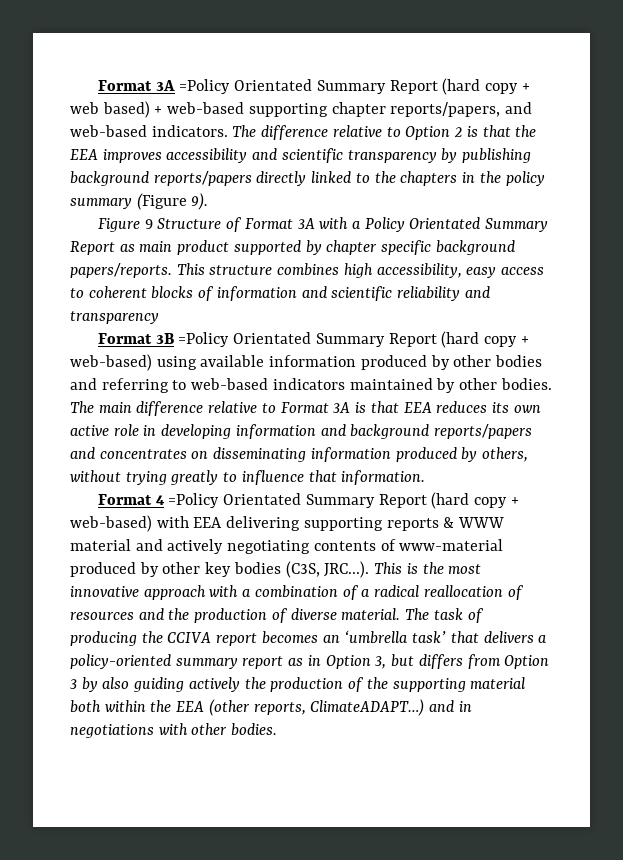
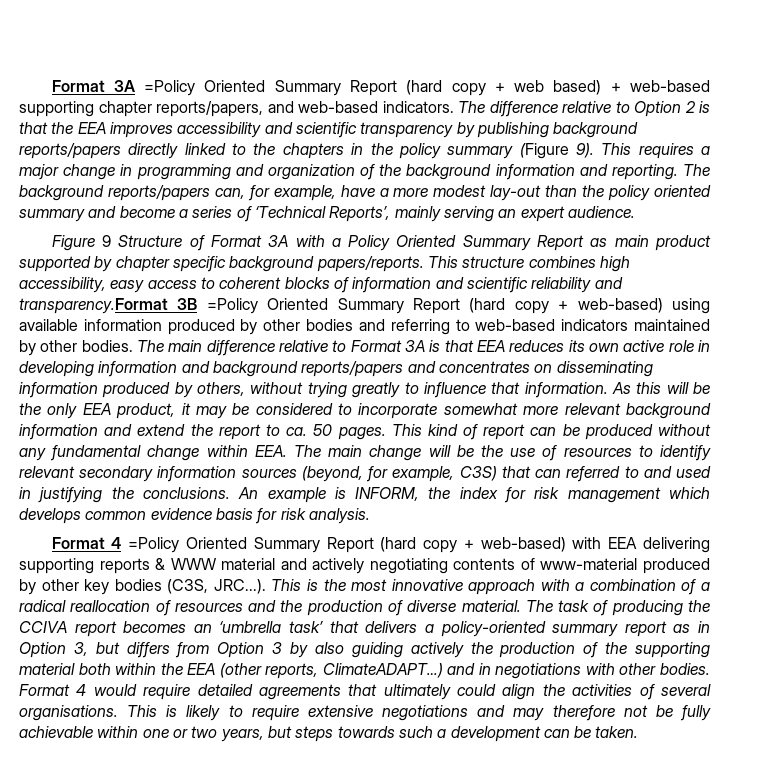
- Format 3A =Policy Orientated Summary Report (hard copy + web based) + web-based supporting chapter reports/papers, and web-based indicators.
+ Format 3A =Policy Oriented Summary Report (hard copy + web based) + web-based supporting chapter reports/papers, and web-based indicators.
+ This requires a major change in programming and organization of the background information and reporting. The background reports/papers can, for example, have a more modest lay-out than the policy oriented summary and become a series of ‘Technical Reports’, mainly serving an expert audience.
- Figure 9 Structure of Format 3A with a Policy Orientated Summary Report as main product supported by chapter specific background papers/reports.
+ Figure 9 Structure of Format 3A with a Policy Oriented Summary Report as main product supported by chapter specific background papers/reports.
- This structure combines high accessibility, easy access to coherent blocks of information and scientific reliability and transparency
- Format 3B =Policy Orientated Summary Report (hard copy + web-based) using available information produced by other bodies and referring to web-based indicators maintained by other bodies.
+ This structure combines high accessibility, easy access to coherent blocks of information and scientific reliability and transparency.Format 3B =Policy Oriented Summary Report (hard copy + web-based) using available information produced by other bodies and referring to web-based indicators maintained by other bodies.
+ As this will be the only EEA product, it may be considered to incorporate somewhat more relevant background information and extend the report to ca. 50 pages. This kind of report can be produced without any fundamental change within EEA. The main change will be the use of resources to identify relevant secondary information sources (beyond, for example, C3S) that can referred to and used in justifying the conclusions. An example is INFORM, the index for risk management which develops common evidence basis for risk analysis.
- Format 4 =Policy Orientated Summary Report (hard copy + web-based) with EEA delivering supporting reports & WWW material and actively negotiating contents of www-material produced by other key bodies (C3S, JRC...). This is the most innovative approach with a combination of a radical reallocation of resources and the production of diverse material.
+ Format 4 =Policy Oriented Summary Report (hard copy + web-based) with EEA delivering supporting reports & WWW material and actively negotiating contents of www-material produced by other key bodies (C3S, JRC...). This is the most innovative approach with a combination of a radical reallocation of resources and the production of diverse material.
+ Format 4 would require detailed agreements that ultimately could align the activities of several organisations. This is likely to require extensive negotiations and may therefore not be fully achievable within one or two years, but steps towards such a development can be taken.

